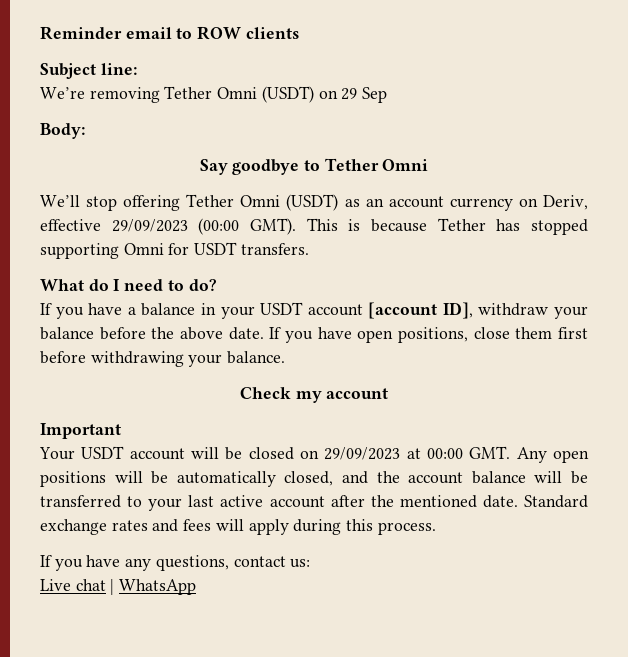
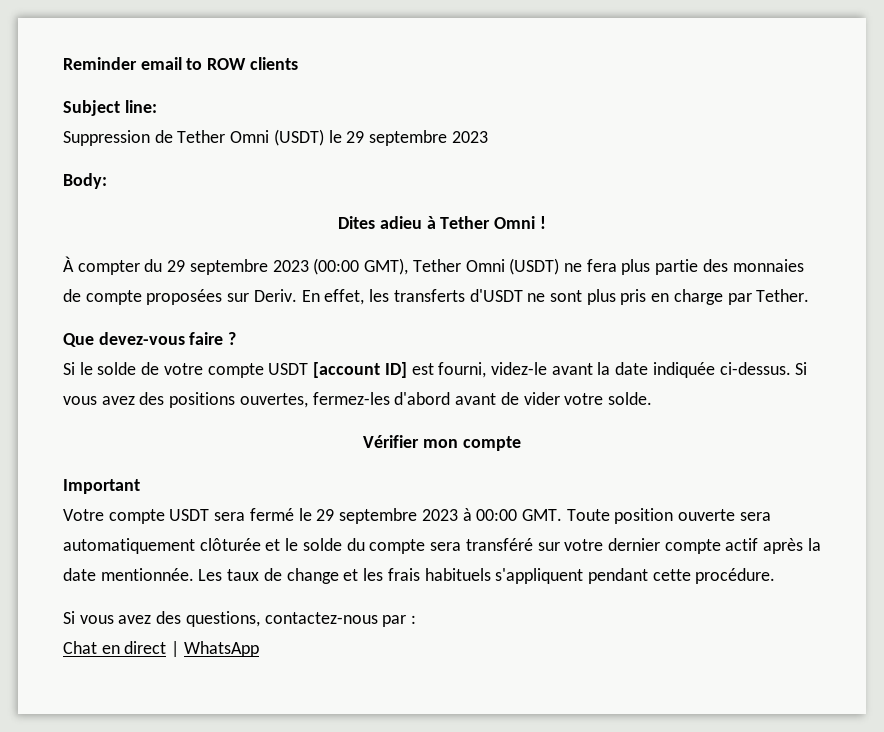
- We’re removing Tether Omni (USDT) on 29 Sep
+ Suppression de Tether Omni (USDT) le 29 septembre 2023
  Body:
- Say goodbye to Tether Omni
- We’ll stop offering Tether Omni (USDT) as an account currency on Deriv, effective 29/09/2023 (00:00 GMT). This is because Tether has stopped supporting Omni for USDT transfers.
- What do I need to do?
- If you have a balance in your USDT account [account ID], withdraw your balance before the above date. If you have open positions, close them first before withdrawing your balance.
- Check my account
+ Dites adieu à Tether Omni !
+ À compter du 29 septembre 2023 (00:00 GMT), Tether Omni (USDT) ne fera plus partie des monnaies de compte proposées sur Deriv. En effet, les transferts d'USDT ne sont plus pris en charge par Tether.
+ Que devez-vous faire ?
+ Si le solde de votre compte USDT [account ID] est fourni, videz-le avant la date indiquée ci-dessus. Si vous avez des positions ouvertes, fermez-les d'abord avant de vider votre solde.
+ Vérifier mon compte
  Important
- Your USDT account will be closed on 29/09/2023 at 00:00 GMT. Any open positions will be automatically closed, and the account balance will be transferred to your last active account after the mentioned date. Standard exchange rates and fees will apply during this process.
- If you have any questions, contact us:
- Live chat | WhatsApp
+ Votre compte USDT sera fermé le 29 septembre 2023 à 00:00 GMT. Toute position ouverte sera automatiquement clôturée et le solde du compte sera transféré sur votre dernier compte actif après la date mentionnée. Les taux de change et les frais habituels s'appliquent pendant cette procédure.
+ Si vous avez des questions, contactez-nous par :
+ Chat en direct | WhatsApp

